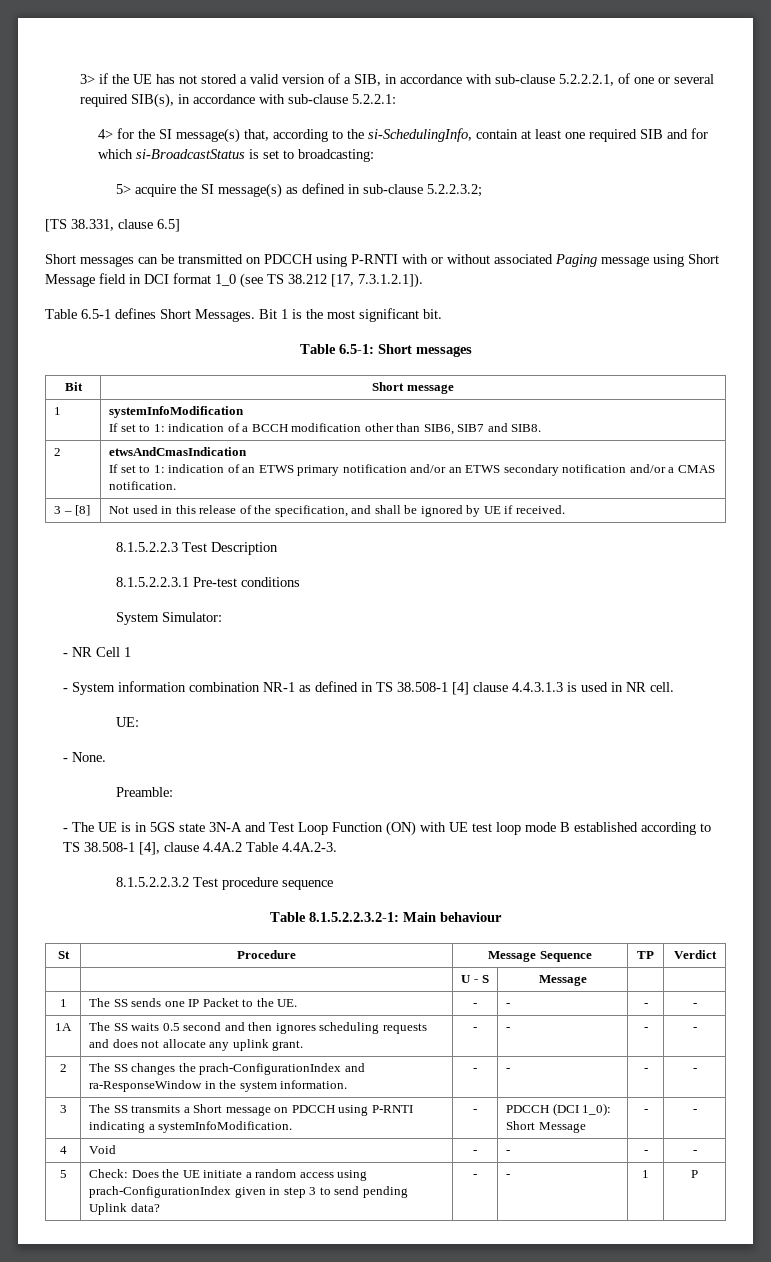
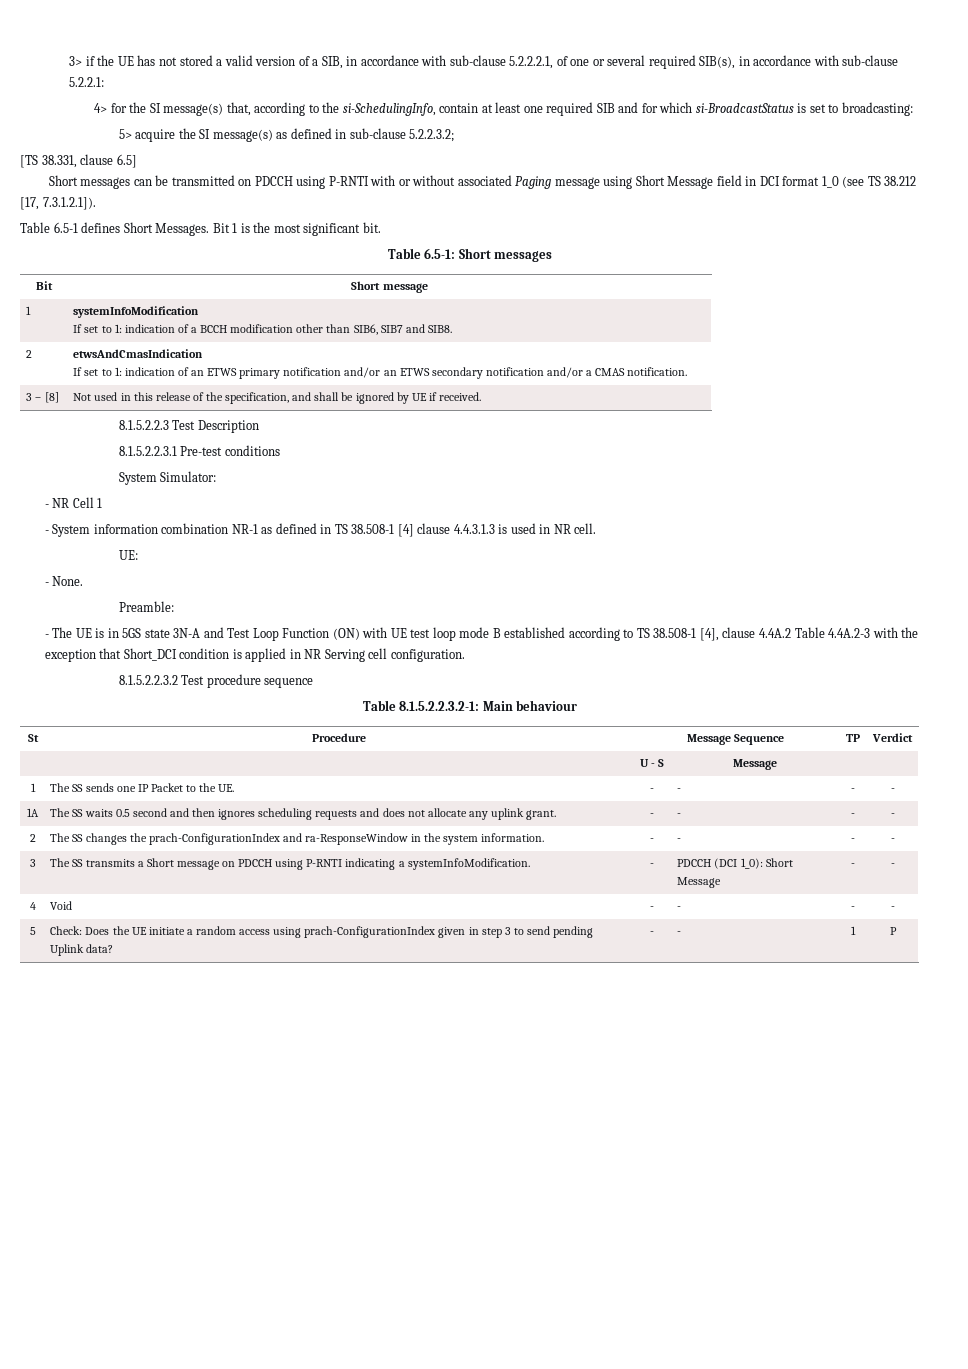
- - The UE is in 5GS state 3N-A and Test Loop Function (ON) with UE test loop mode B established according to TS 38.508-1 [4], clause 4.4A.2 Table 4.4A.2-3.
+ - The UE is in 5GS state 3N-A and Test Loop Function (ON) with UE test loop mode B established according to TS 38.508-1 [4], clause 4.4A.2 Table 4.4A.2-3 with the exception that Short_DCI condition is applied in NR Serving cell configuration.

